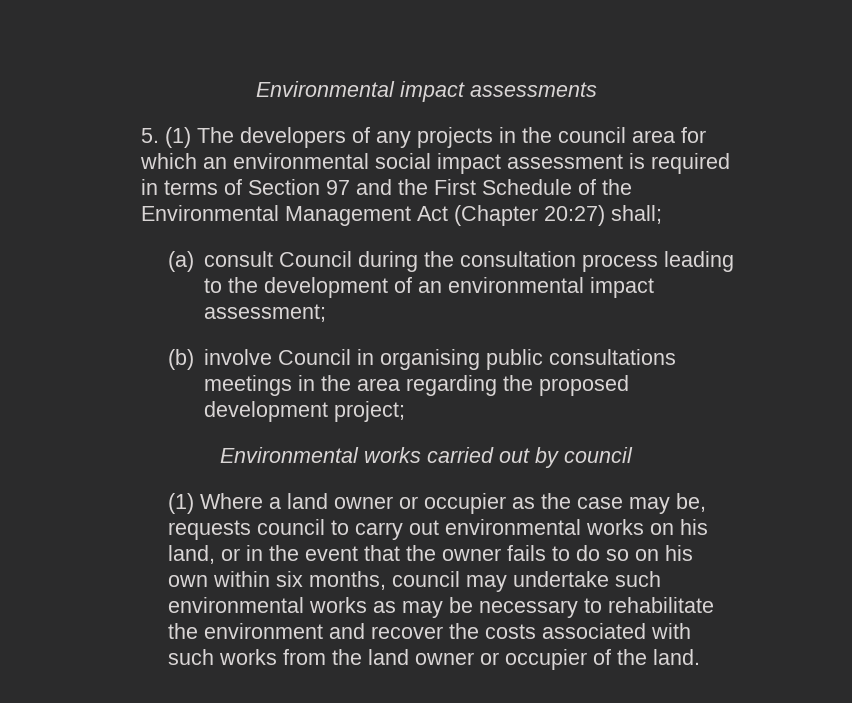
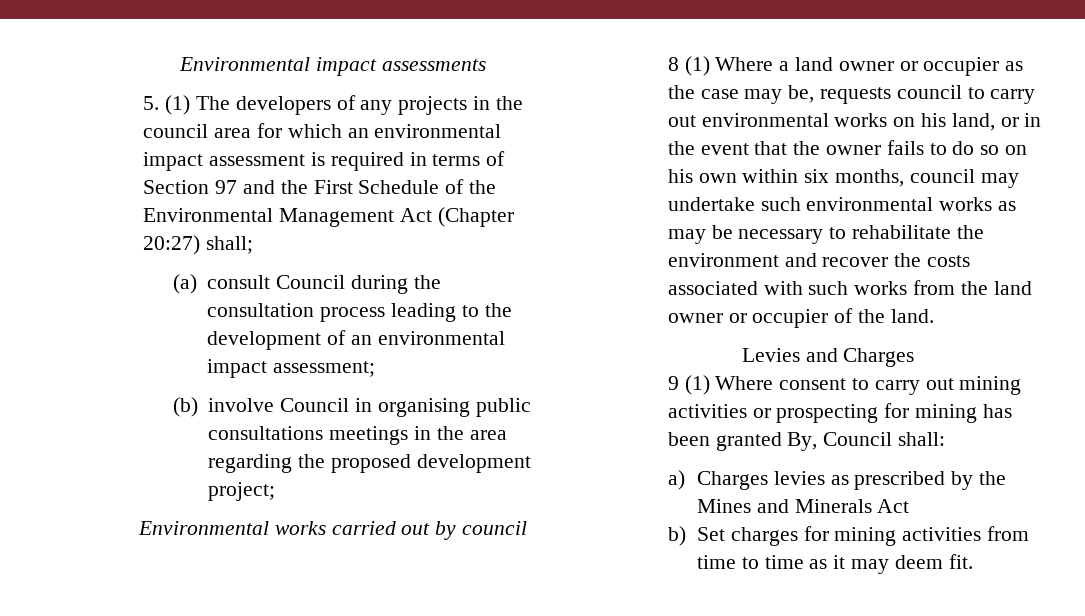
- 5. (1) The developers of any projects in the council area for which an environmental social impact assessment is required in terms of Section 97 and the First Schedule of the Environmental Management Act (Chapter 20:27) shall;
+ 5. (1) The developers of any projects in the council area for which an environmental impact assessment is required in terms of Section 97 and the First Schedule of the Environmental Management Act (Chapter 20:27) shall;
- (1) Where a land owner or occupier as the case may be, requests council to carry out environmental works on his land, or in the event that the owner fails to do so on his own within six months, council may undertake such environmental works as may be necessary to rehabilitate the environment and recover the costs associated with such works from the land owner or occupier of the land.
+ 8 (1) Where a land owner or occupier as the case may be, requests council to carry out environmental works on his land, or in the event that the owner fails to do so on his own within six months, council may undertake such environmental works as may be necessary to rehabilitate the environment and recover the costs associated with such works from the land owner or occupier of the land.
+ Levies and Charges
+ 9 (1) Where consent to carry out mining activities or prospecting for mining has been granted By, Council shall:
+ a) Charges levies as prescribed by the Mines and Minerals Act
+ b) Set charges for mining activities from time to time as it may deem fit.

